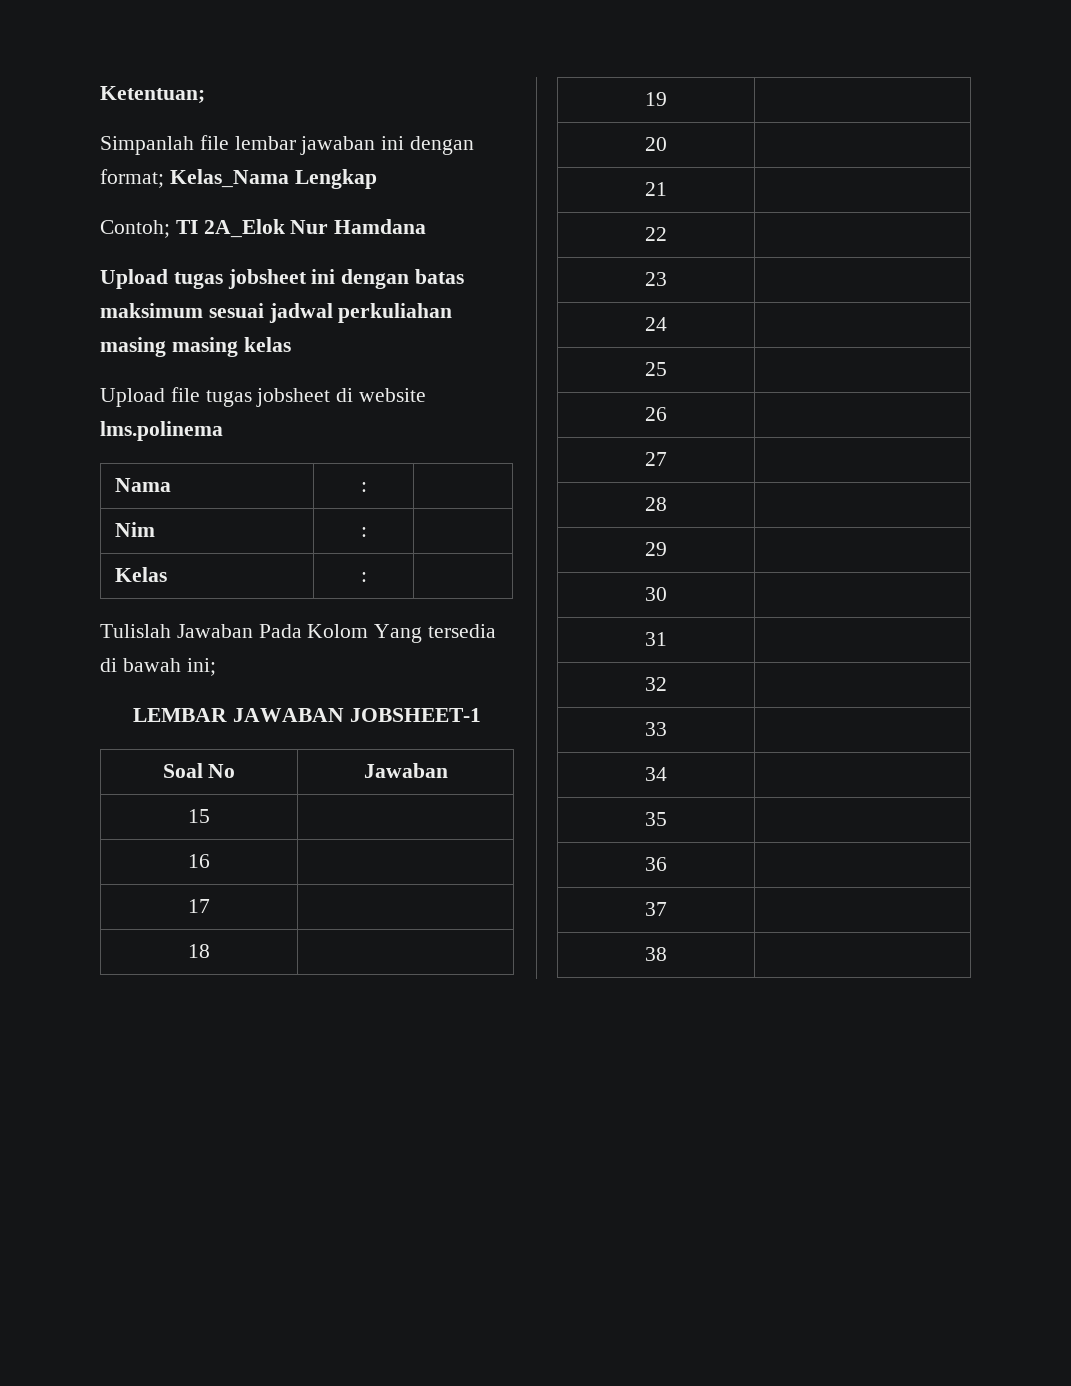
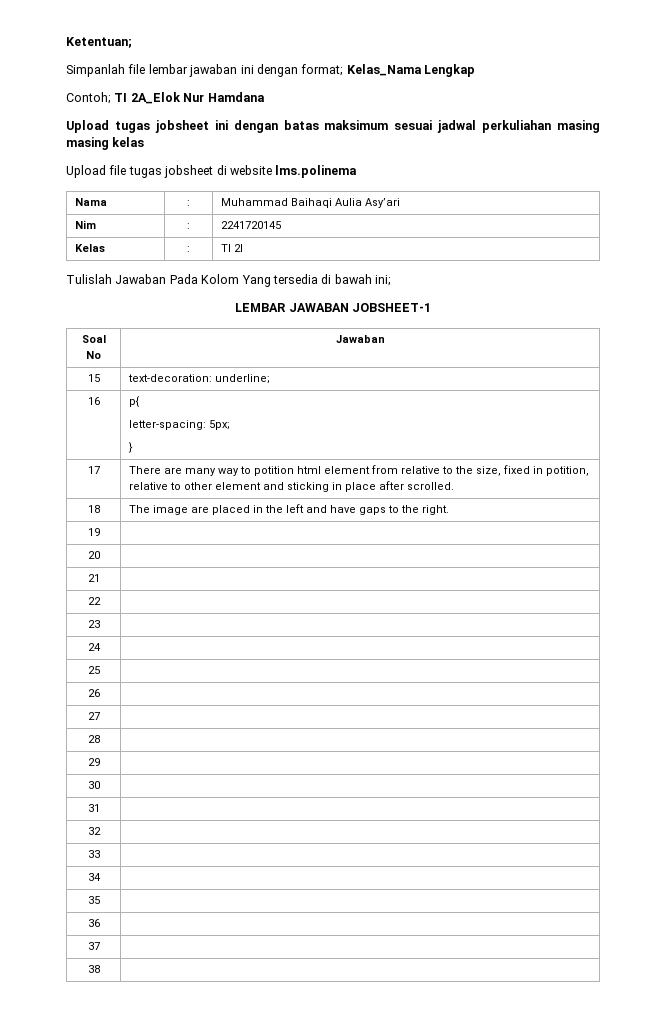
- Nama | : |
+ Nama | : | Muhammad Baihaqi Aulia Asy’ari
- Nim | : |
+ Nim | : | 2241720145
- Kelas | : |
+ Kelas | : | TI 2I
- 15 |
+ 15 | text-decoration: underline;
- 16 |
- 17 |
- 18 |
+ 16 | p{
+ letter-spacing: 5px;
+ }
+ 17 | There are many way to potition html element from relative to the size, fixed in potition, relative to other element and sticking in place after scrolled.
+ 18 | The image are placed in the left and have gaps to the right.

